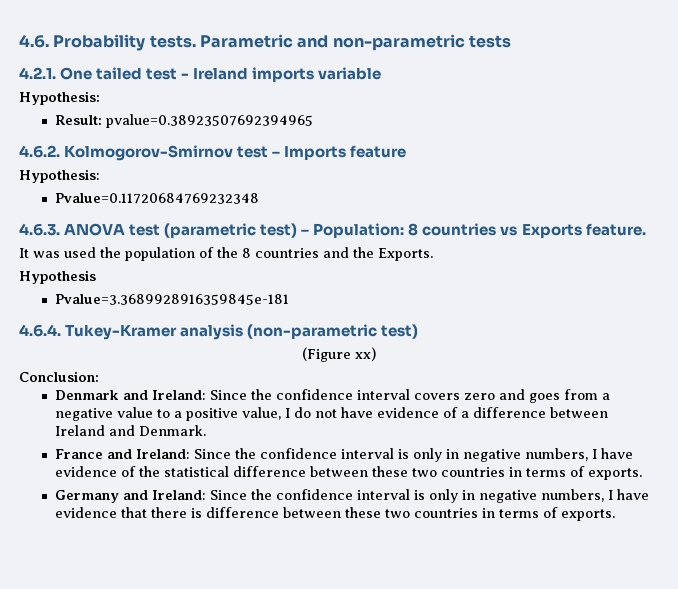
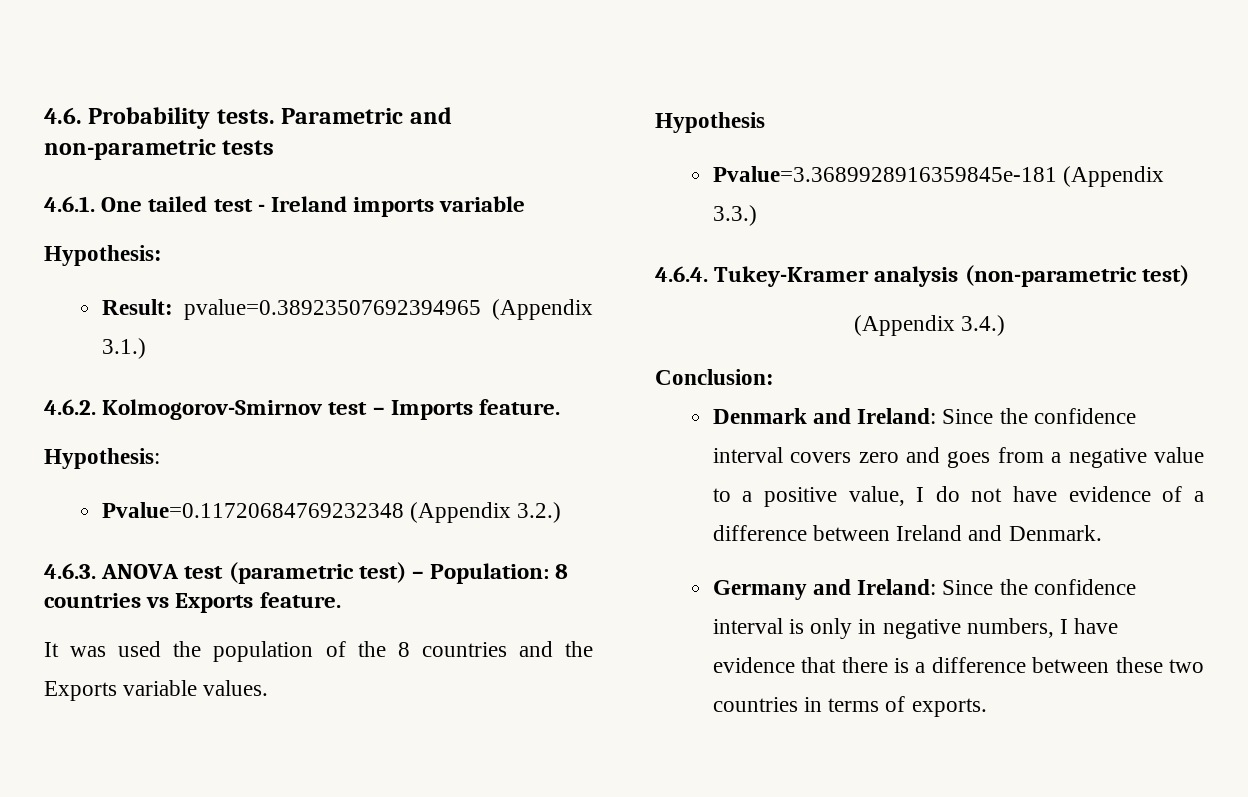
- 4.2.1. One tailed test - Ireland imports variable
+ 4.6.1. One tailed test - Ireland imports variable
- Result: pvalue=0.38923507692394965
+ Result: pvalue=0.38923507692394965 (Appendix 3.1.)
- 4.6.2. Kolmogorov-Smirnov test – Imports feature
+ 4.6.2. Kolmogorov-Smirnov test – Imports feature.
- Pvalue=0.11720684769232348
+ Pvalue=0.11720684769232348 (Appendix 3.2.)
- It was used the population of the 8 countries and the Exports.
+ It was used the population of the 8 countries and the Exports variable values.
- Pvalue=3.3689928916359845e-181
+ Pvalue=3.3689928916359845e-181 (Appendix 3.3.)
- (Figure xx)
+ (Appendix 3.4.)
- France and Ireland: Since the confidence interval is only in negative numbers, I have evidence of the statistical difference between these two countries in terms of exports.
- Germany and Ireland: Since the confidence interval is only in negative numbers, I have evidence that there is difference between these two countries in terms of exports.
+ Germany and Ireland: Since the confidence interval is only in negative numbers, I have evidence that there is a difference between these two countries in terms of exports.

